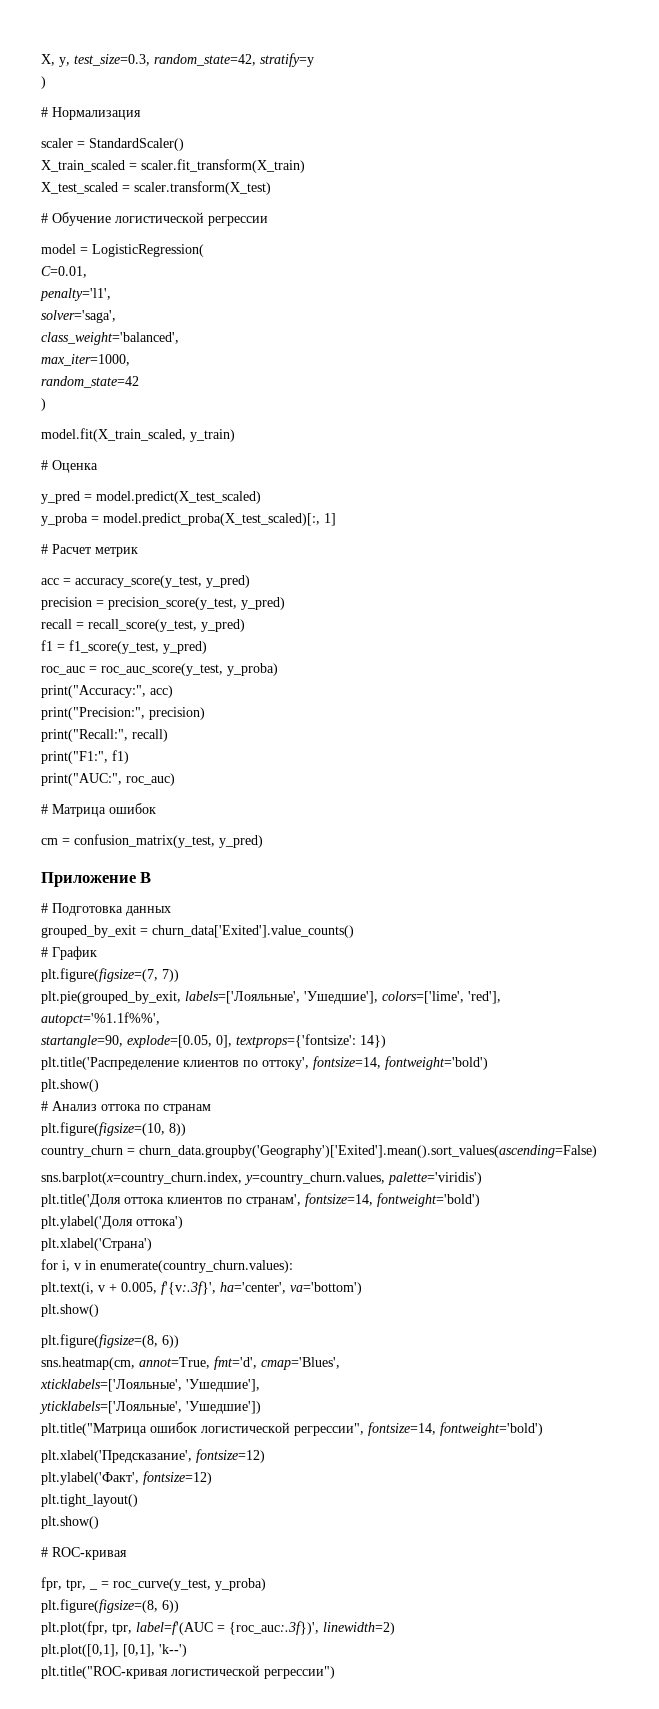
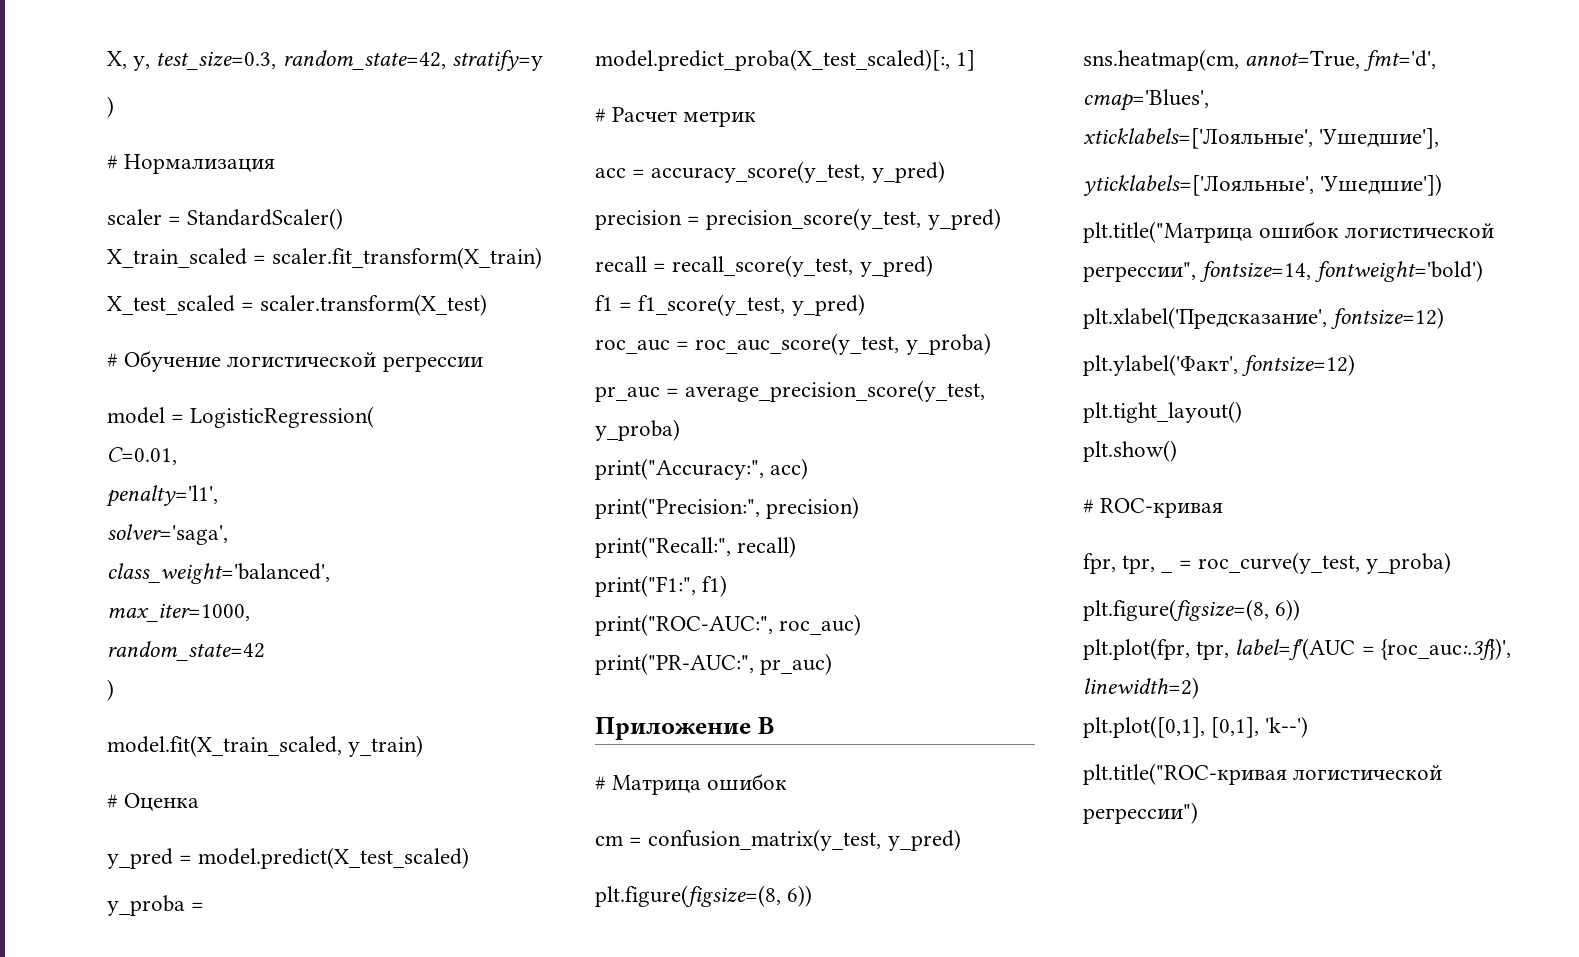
+ pr_auc = average_precision_score(y_test, y_proba)
- print("AUC:", roc_auc)
+ print("ROC-AUC:", roc_auc)
+ print("PR-AUC:", pr_auc)
+ Приложение В
- Приложение В
- # Подготовка данных
- grouped_by_exit = churn_data['Exited'].value_counts()
- # График
- plt.figure(figsize=(7, 7))
- plt.pie(grouped_by_exit, labels=['Лояльные', 'Ушедшие'], colors=['lime', 'red'], autopct='%1.1f%%',
- startangle=90, explode=[0.05, 0], textprops={'fontsize': 14})
- plt.title('Распределение клиентов по оттоку', fontsize=14, fontweight='bold')
- plt.show()
- # Анализ оттока по странам
- plt.figure(figsize=(10, 8))
- country_churn = churn_data.groupby('Geography')['Exited'].mean().sort_values(ascending=False)
- sns.barplot(x=country_churn.index, y=country_churn.values, palette='viridis')
- plt.title('Доля оттока клиентов по странам', fontsize=14, fontweight='bold')
- plt.ylabel('Доля оттока')
- plt.xlabel('Страна')
- for i, v in enumerate(country_churn.values):
- plt.text(i, v + 0.005, f'{v:.3f}', ha='center', va='bottom')
- plt.show()

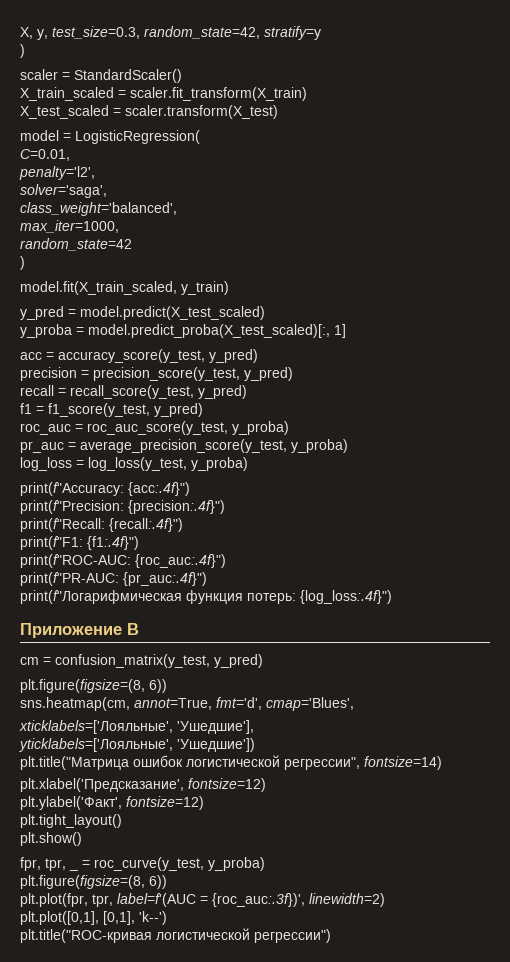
- # Нормализация
- # Обучение логистической регрессии
- penalty='l1',
+ penalty='l2',
- # Оценка
- # Расчет метрик
- print("Accuracy:", acc)
- print("Precision:", precision)
- print("Recall:", recall)
- print("F1:", f1)
- print("ROC-AUC:", roc_auc)
- print("PR-AUC:", pr_auc)
+ log_loss = log_loss(y_test, y_proba)
+ print(f"Accuracy: {acc:.4f}")
+ print(f"Precision: {precision:.4f}")
+ print(f"Recall: {recall:.4f}")
+ print(f"F1: {f1:.4f}")
+ print(f"ROC-AUC: {roc_auc:.4f}")
+ print(f"PR-AUC: {pr_auc:.4f}")
+ print(f"Логарифмическая функция потерь: {log_loss:.4f}")
- # Матрица ошибок
- plt.title("Матрица ошибок логистической регрессии", fontsize=14, fontweight='bold')
+ plt.title("Матрица ошибок логистической регрессии", fontsize=14)
- # ROC-кривая

